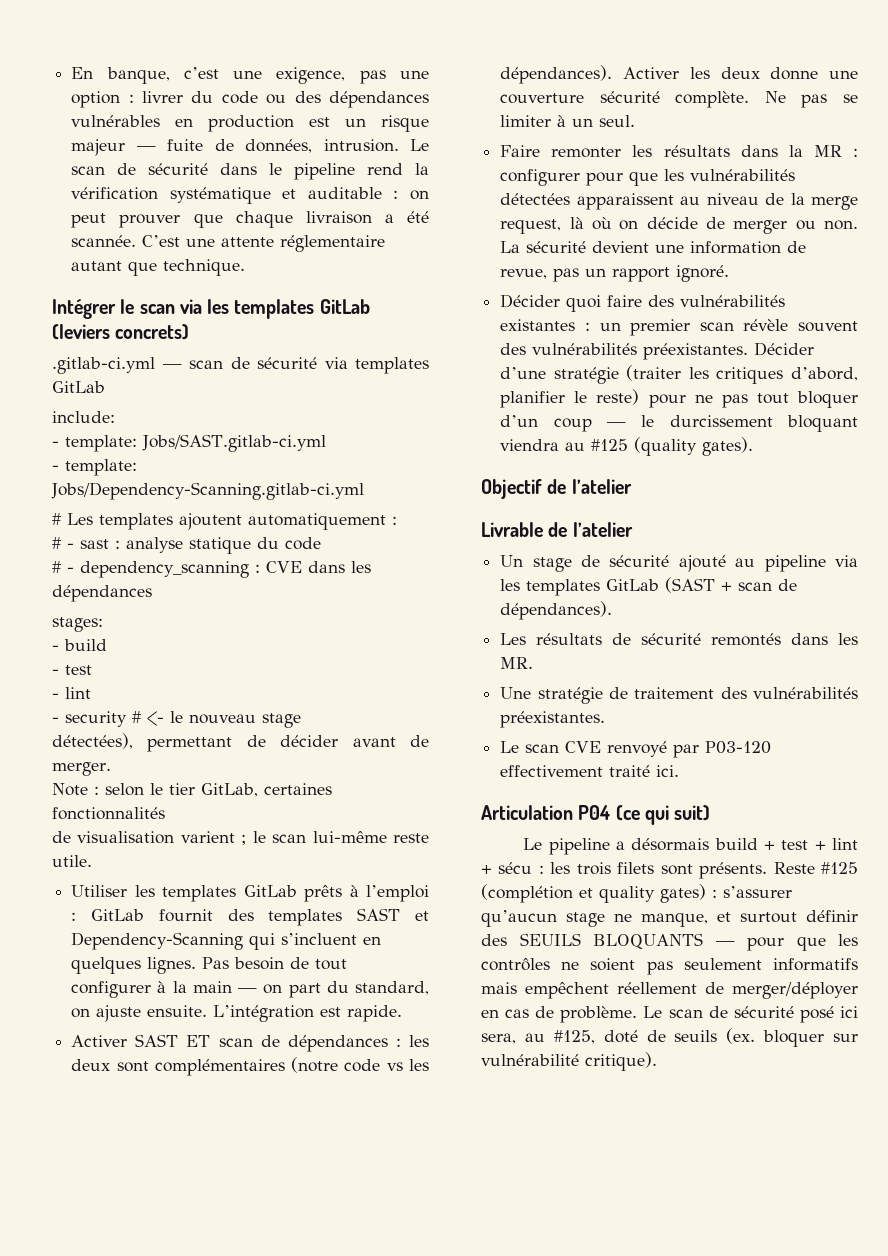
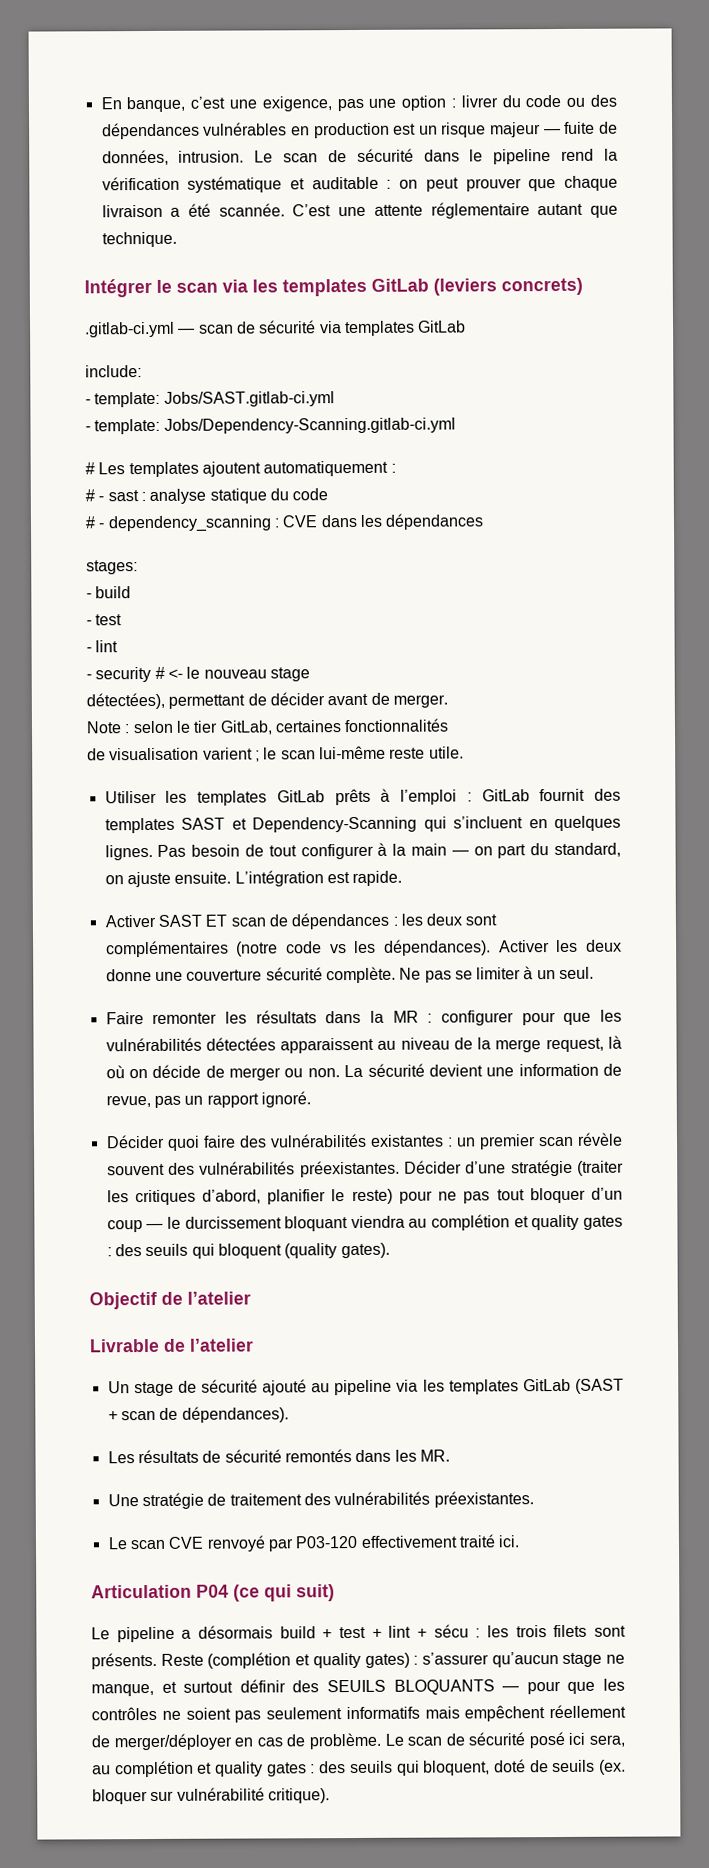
- Décider d’une stratégie (traiter les critiques d’abord, planifier le reste) pour ne pas tout bloquer d’un coup — le durcissement bloquant viendra au #125 (quality gates).
+ Décider d’une stratégie (traiter les critiques d’abord, planifier le reste) pour ne pas tout bloquer d’un coup — le durcissement bloquant viendra au complétion et quality gates : des seuils qui bloquent (quality gates).
- Reste #125 (complétion et quality gates) : s’assurer qu’aucun stage ne manque, et surtout définir des SEUILS BLOQUANTS — pour que les contrôles ne soient pas seulement informatifs mais empêchent réellement de merger/déployer en cas de problème.
+ Reste (complétion et quality gates) : s’assurer qu’aucun stage ne manque, et surtout définir des SEUILS BLOQUANTS — pour que les contrôles ne soient pas seulement informatifs mais empêchent réellement de merger/déployer en cas de problème.
- Le scan de sécurité posé ici sera, au #125, doté de seuils (ex. bloquer sur vulnérabilité critique).
+ Le scan de sécurité posé ici sera, au complétion et quality gates : des seuils qui bloquent, doté de seuils (ex. bloquer sur vulnérabilité critique).

